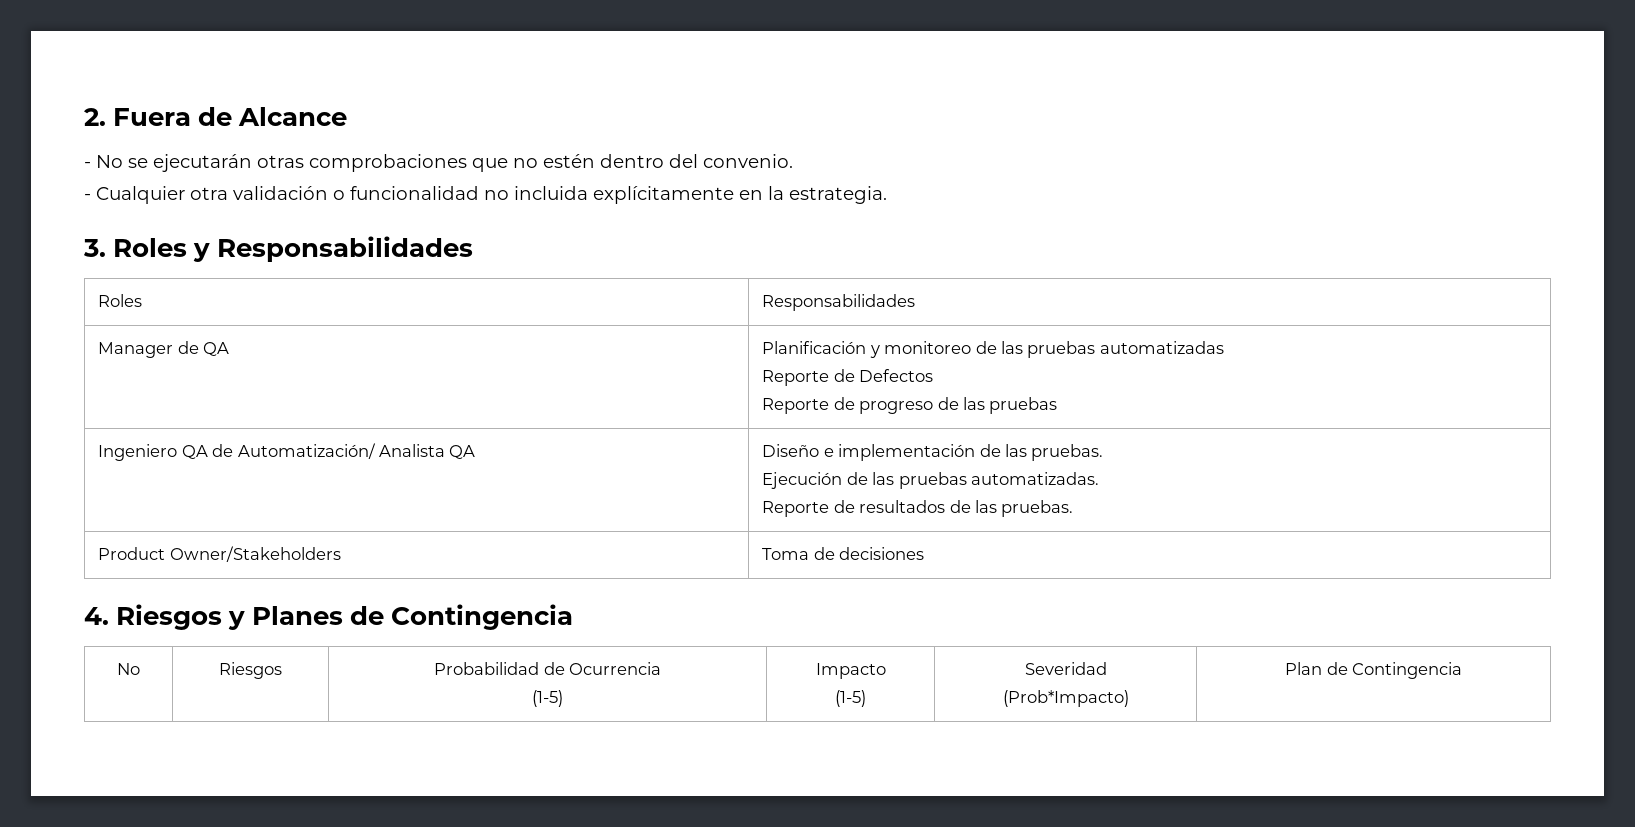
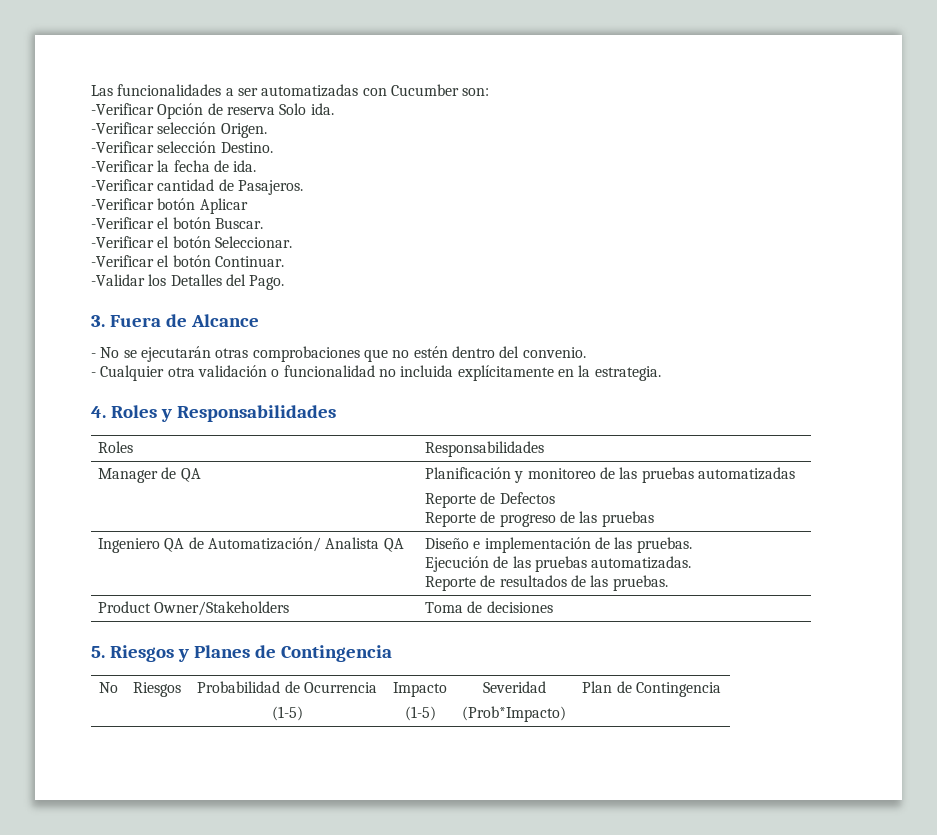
- 2. Fuera de Alcance
+ Las funcionalidades a ser automatizadas con Cucumber son:
+ -Verificar Opción de reserva Solo ida.
+ -Verificar selección Origen.
+ -Verificar selección Destino.
+ -Verificar la fecha de ida.
+ -Verificar cantidad de Pasajeros.
+ -Verificar botón Aplicar
+ -Verificar el botón Buscar.
+ -Verificar el botón Seleccionar.
+ -Verificar el botón Continuar.
+ -Validar los Detalles del Pago.
+ 3. Fuera de Alcance
- 3. Roles y Responsabilidades
+ 4. Roles y Responsabilidades
- 4. Riesgos y Planes de Contingencia
+ 5. Riesgos y Planes de Contingencia

